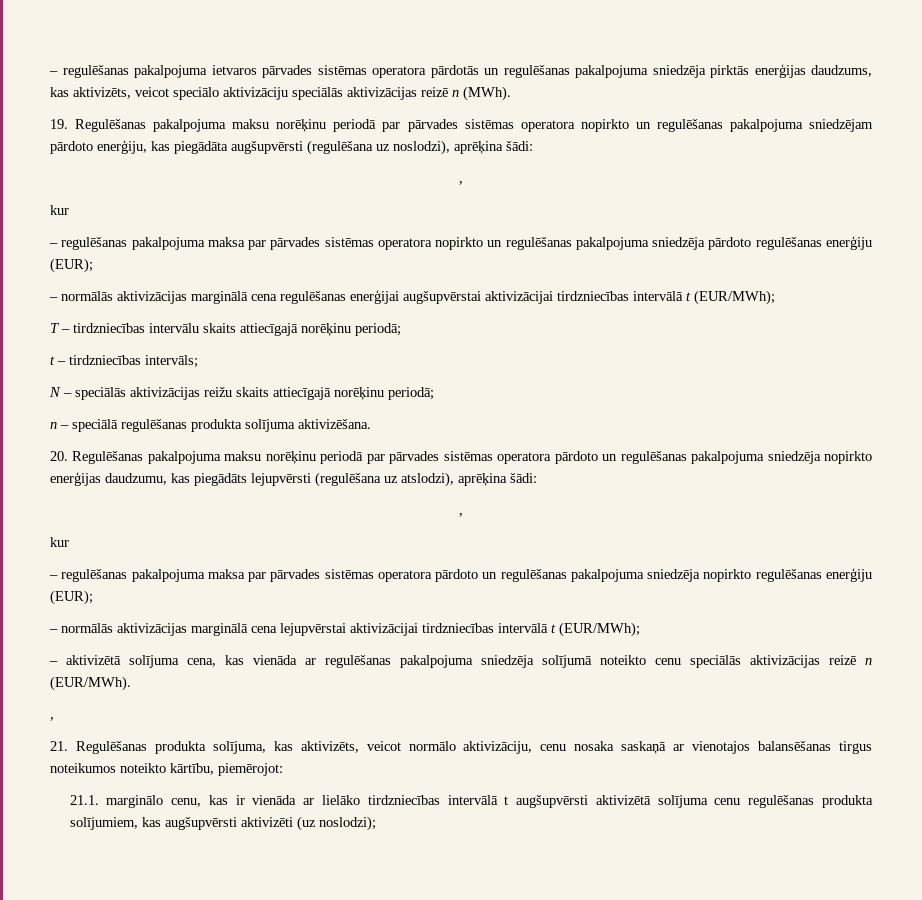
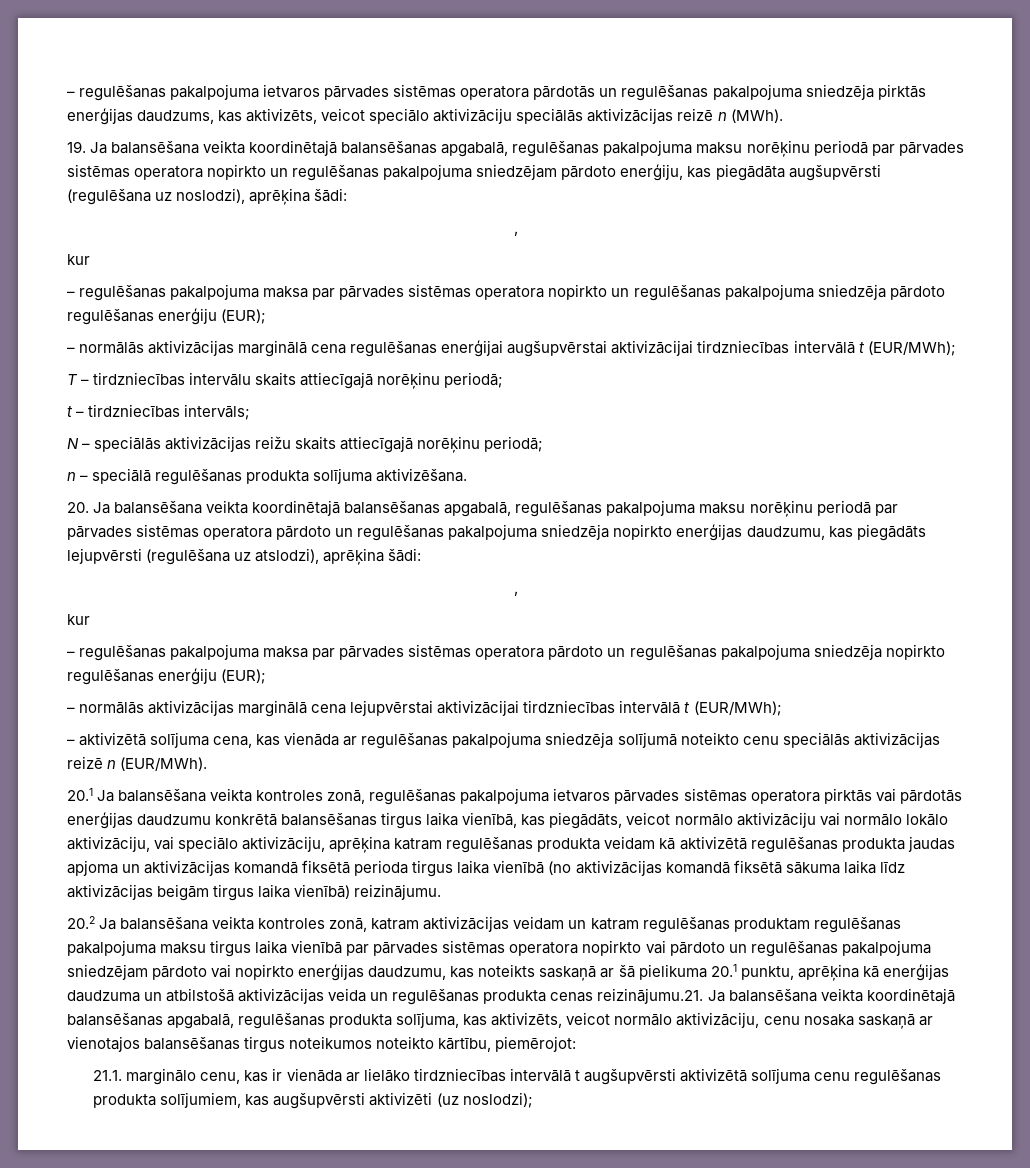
- 19. Regulēšanas pakalpojuma maksu norēķinu periodā par pārvades sistēmas operatora nopirkto un regulēšanas pakalpojuma sniedzējam pārdoto enerģiju, kas piegādāta augšupvērsti (regulēšana uz noslodzi), aprēķina šādi:
+ 19. Ja balansēšana veikta koordinētajā balansēšanas apgabalā, regulēšanas pakalpojuma maksu norēķinu periodā par pārvades sistēmas operatora nopirkto un regulēšanas pakalpojuma sniedzējam pārdoto enerģiju, kas piegādāta augšupvērsti (regulēšana uz noslodzi), aprēķina šādi:
- 20. Regulēšanas pakalpojuma maksu norēķinu periodā par pārvades sistēmas operatora pārdoto un regulēšanas pakalpojuma sniedzēja nopirkto enerģijas daudzumu, kas piegādāts lejupvērsti (regulēšana uz atslodzi), aprēķina šādi:
+ 20. Ja balansēšana veikta koordinētajā balansēšanas apgabalā, regulēšanas pakalpojuma maksu norēķinu periodā par pārvades sistēmas operatora pārdoto un regulēšanas pakalpojuma sniedzēja nopirkto enerģijas daudzumu, kas piegādāts lejupvērsti (regulēšana uz atslodzi), aprēķina šādi:
  – aktivizētā solījuma cena, kas vienāda ar regulēšanas pakalpojuma sniedzēja solījumā noteikto cenu speciālās aktivizācijas reizē n (EUR/MWh).
- ,
- 21. Regulēšanas produkta solījuma, kas aktivizēts, veicot normālo aktivizāciju, cenu nosaka saskaņā ar vienotajos balansēšanas tirgus noteikumos noteikto kārtību, piemērojot:
+ 20.1 Ja balansēšana veikta kontroles zonā, regulēšanas pakalpojuma ietvaros pārvades sistēmas operatora pirktās vai pārdotās enerģijas daudzumu konkrētā balansēšanas tirgus laika vienībā, kas piegādāts, veicot normālo aktivizāciju vai normālo lokālo aktivizāciju, vai speciālo aktivizāciju, aprēķina katram regulēšanas produkta veidam kā aktivizētā regulēšanas produkta jaudas apjoma un aktivizācijas komandā fiksētā perioda tirgus laika vienībā (no aktivizācijas komandā fiksētā sākuma laika līdz aktivizācijas beigām tirgus laika vienībā) reizinājumu.
+ 20.2 Ja balansēšana veikta kontroles zonā, katram aktivizācijas veidam un katram regulēšanas produktam regulēšanas pakalpojuma maksu tirgus laika vienībā par pārvades sistēmas operatora nopirkto vai pārdoto un regulēšanas pakalpojuma sniedzējam pārdoto vai nopirkto enerģijas daudzumu, kas noteikts saskaņā ar šā pielikuma 20.1 punktu, aprēķina kā enerģijas daudzuma un atbilstošā aktivizācijas veida un regulēšanas produkta cenas reizinājumu.21. Ja balansēšana veikta koordinētajā balansēšanas apgabalā, regulēšanas produkta solījuma, kas aktivizēts, veicot normālo aktivizāciju, cenu nosaka saskaņā ar vienotajos balansēšanas tirgus noteikumos noteikto kārtību, piemērojot:

